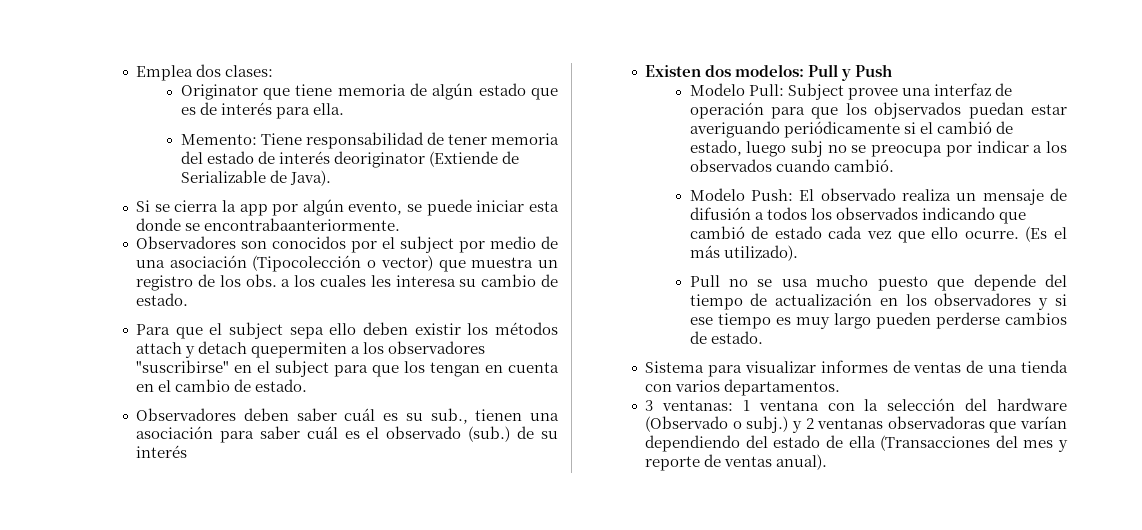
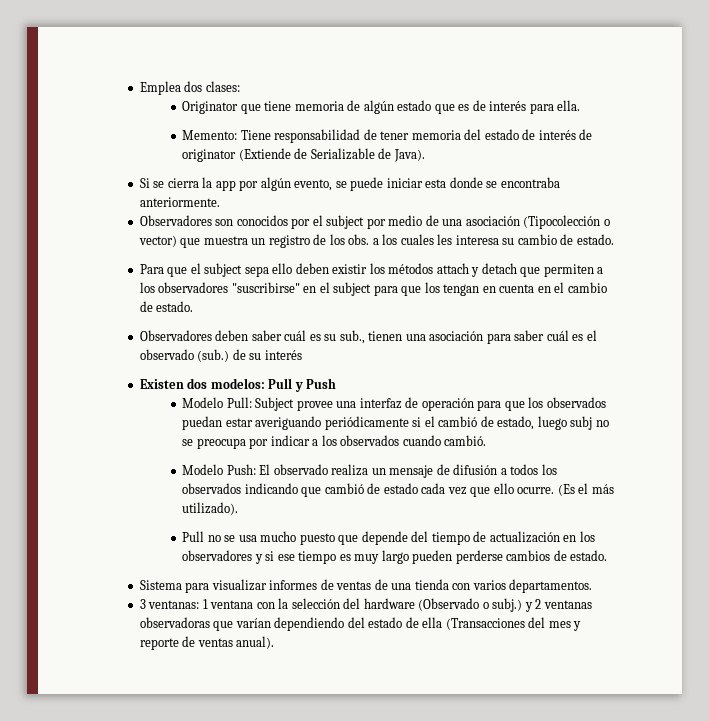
- Memento: Tiene responsabilidad de tener memoria del estado de interés deoriginator (Extiende de Serializable de Java).
+ Memento: Tiene responsabilidad de tener memoria del estado de interés de originator (Extiende de Serializable de Java).
- Si se cierra la app por algún evento, se puede iniciar esta donde se encontrabaanteriormente.
+ Si se cierra la app por algún evento, se puede iniciar esta donde se encontraba anteriormente.
- Para que el subject sepa ello deben existir los métodos attach y detach quepermiten a los observadores "suscribirse" en el subject para que los tengan en cuenta en el cambio de estado.
+ Para que el subject sepa ello deben existir los métodos attach y detach que permiten a los observadores "suscribirse" en el subject para que los tengan en cuenta en el cambio de estado.
- Modelo Pull: Subject provee una interfaz de operación para que los objservados puedan estar averiguando periódicamente si el cambió de estado, luego subj no se preocupa por indicar a los observados cuando cambió.
+ Modelo Pull: Subject provee una interfaz de operación para que los observados puedan estar averiguando periódicamente si el cambió de estado, luego subj no se preocupa por indicar a los observados cuando cambió.

